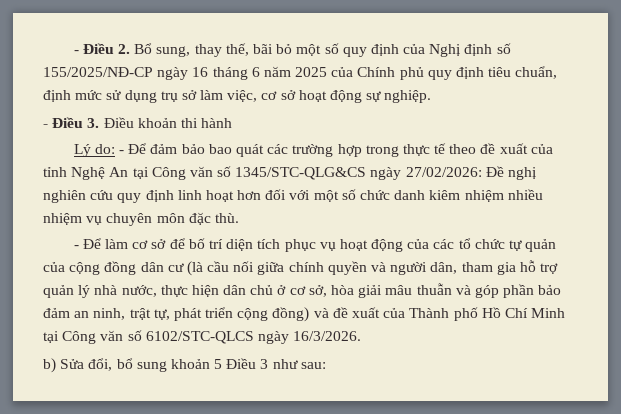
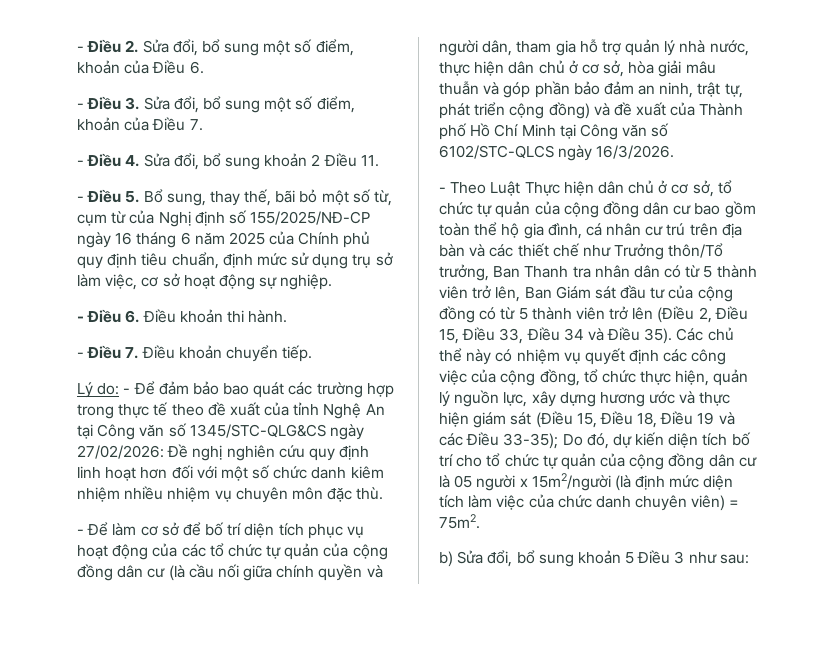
- - Điều 2. Bổ sung, thay thế, bãi bỏ một số quy định của Nghị định số 155/2025/NĐ-CP ngày 16 tháng 6 năm 2025 của Chính phủ quy định tiêu chuẩn, định mức sử dụng trụ sở làm việc, cơ sở hoạt động sự nghiệp.
+ - Điều 2. Sửa đổi, bổ sung một số điểm, khoản của Điều 6.
+ - Điều 3. Sửa đổi, bổ sung một số điểm, khoản của Điều 7.
+ - Điều 4. Sửa đổi, bổ sung khoản 2 Điều 11.
+ - Điều 5. Bổ sung, thay thế, bãi bỏ một số từ, cụm từ của Nghị định số 155/2025/NĐ-CP ngày 16 tháng 6 năm 2025 của Chính phủ quy định tiêu chuẩn, định mức sử dụng trụ sở làm việc, cơ sở hoạt động sự nghiệp.
- - Điều 3. Điều khoản thi hành
+ - Điều 6. Điều khoản thi hành.
+ - Điều 7. Điều khoản chuyển tiếp.
+ - Theo Luật Thực hiện dân chủ ở cơ sở, tổ chức tự quản của cộng đồng dân cư bao gồm toàn thể hộ gia đình, cá nhân cư trú trên địa bàn và các thiết chế như Trưởng thôn/Tổ trưởng, Ban Thanh tra nhân dân có từ 5 thành viên trở lên, Ban Giám sát đầu tư của cộng đồng có từ 5 thành viên trở lên (Điều 2, Điều 15, Điều 33, Điều 34 và Điều 35). Các chủ thể này có nhiệm vụ quyết định các công việc của cộng đồng, tổ chức thực hiện, quản lý nguồn lực, xây dựng hương ước và thực hiện giám sát (Điều 15, Điều 18, Điều 19 và các Điều 33-35); Do đó, dự kiến diện tích bố trí cho tổ chức tự quản của cộng đồng dân cư là 05 người x 15m2/người (là định mức diện tích làm việc của chức danh chuyên viên) = 75m2.

